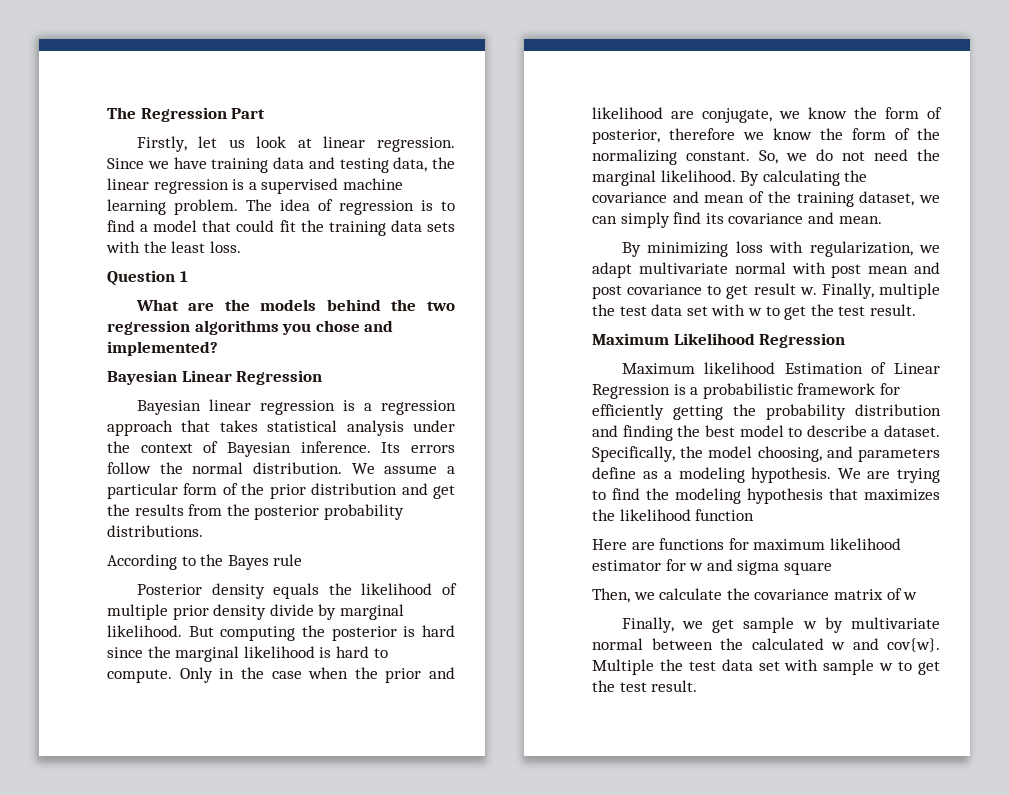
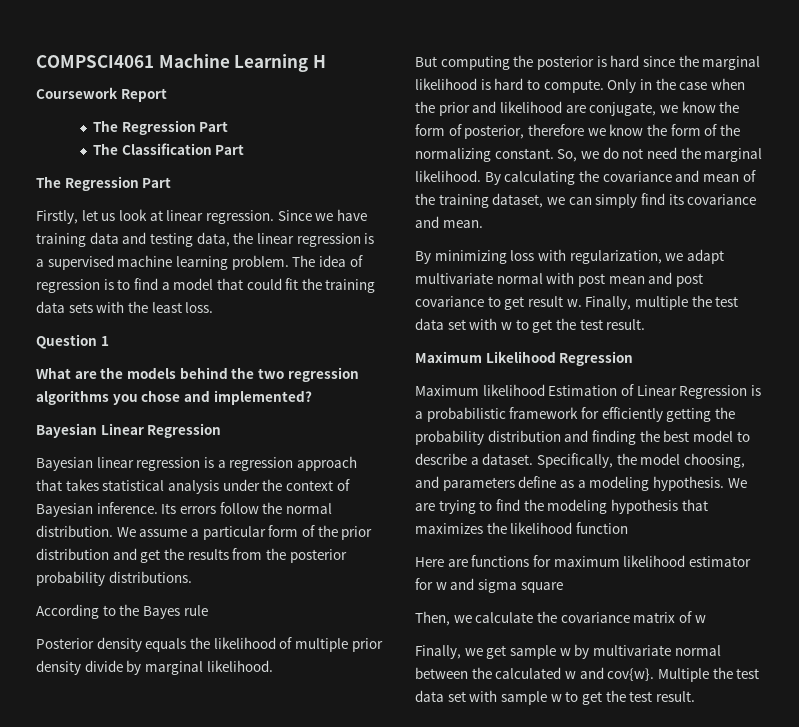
+ COMPSCI4061 Machine Learning H
+ Coursework Report
+ The Regression Part
+ The Classification Part
- Posterior density equals the likelihood of multiple prior density divide by marginal likelihood. But computing the posterior is hard since the marginal likelihood is hard to compute.
+ Posterior density equals the likelihood of multiple prior density divide by marginal likelihood.
+ But computing the posterior is hard since the marginal likelihood is hard to compute.

